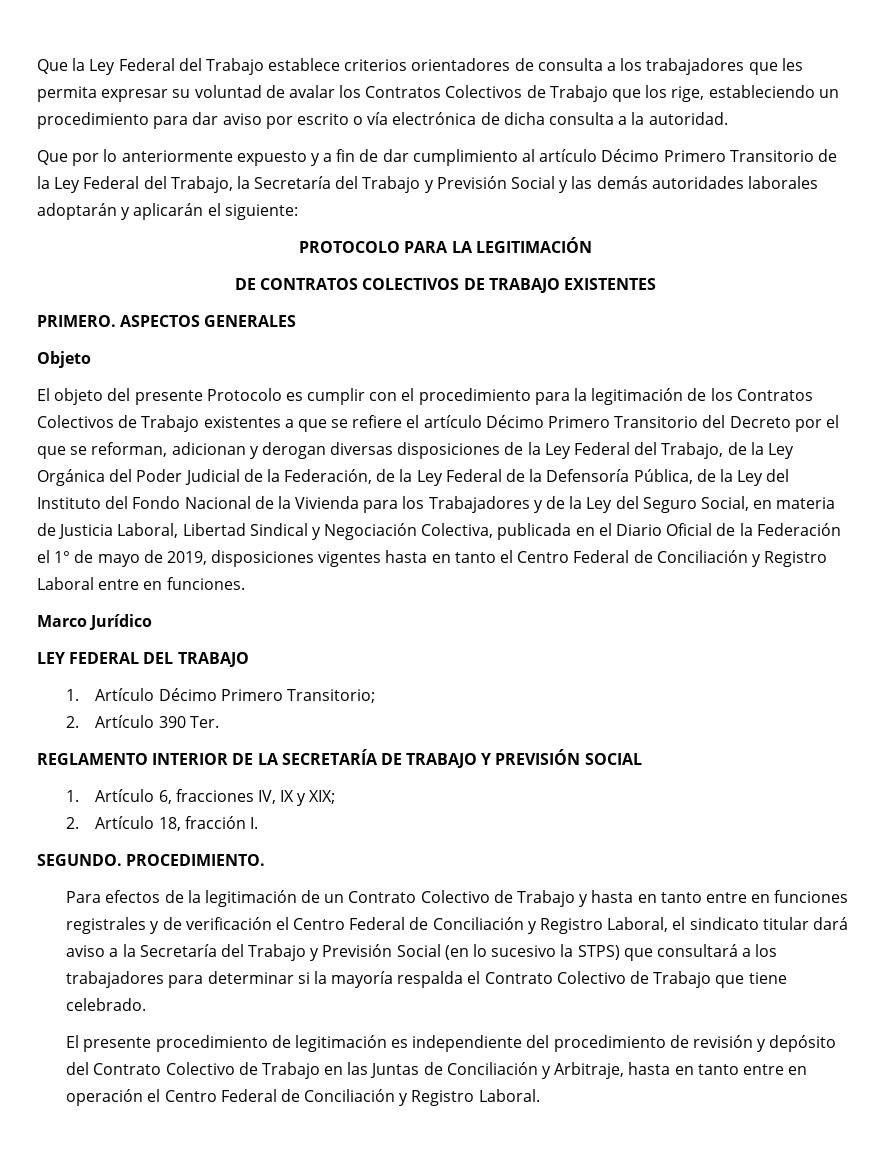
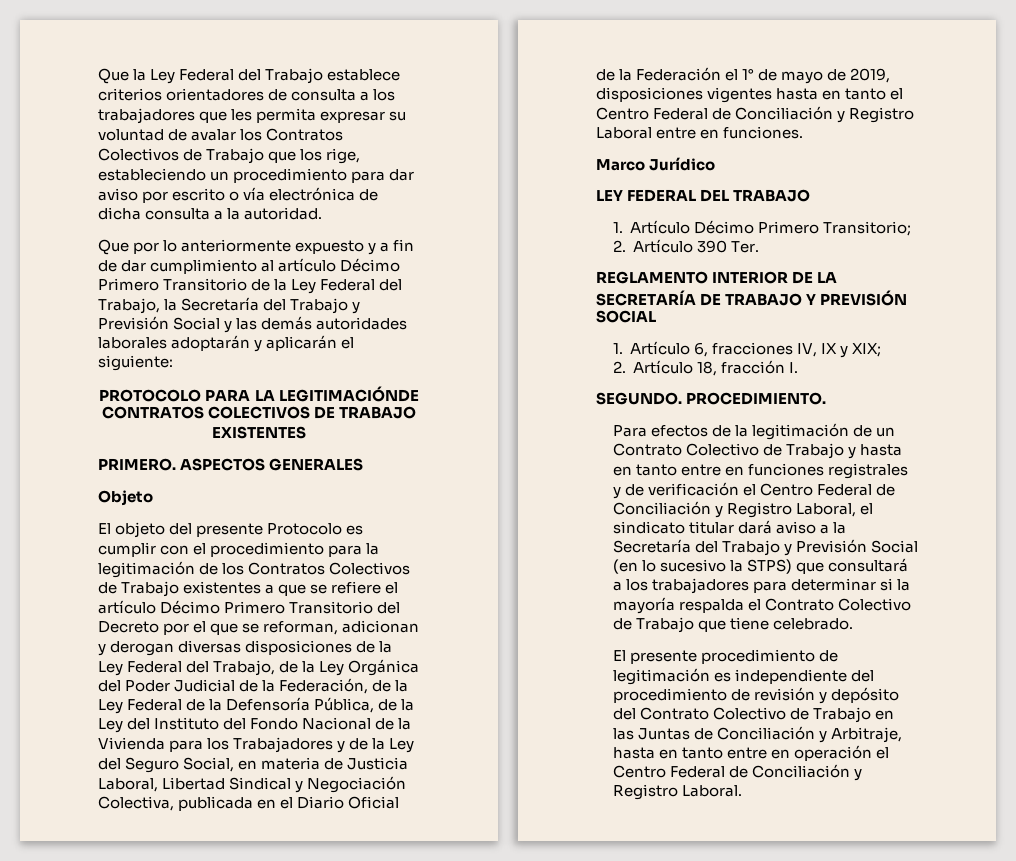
- PROTOCOLO PARA LA LEGITIMACIÓN
- DE CONTRATOS COLECTIVOS DE TRABAJO EXISTENTES
+ PROTOCOLO PARA LA LEGITIMACIÓNDE CONTRATOS COLECTIVOS DE TRABAJO EXISTENTES

